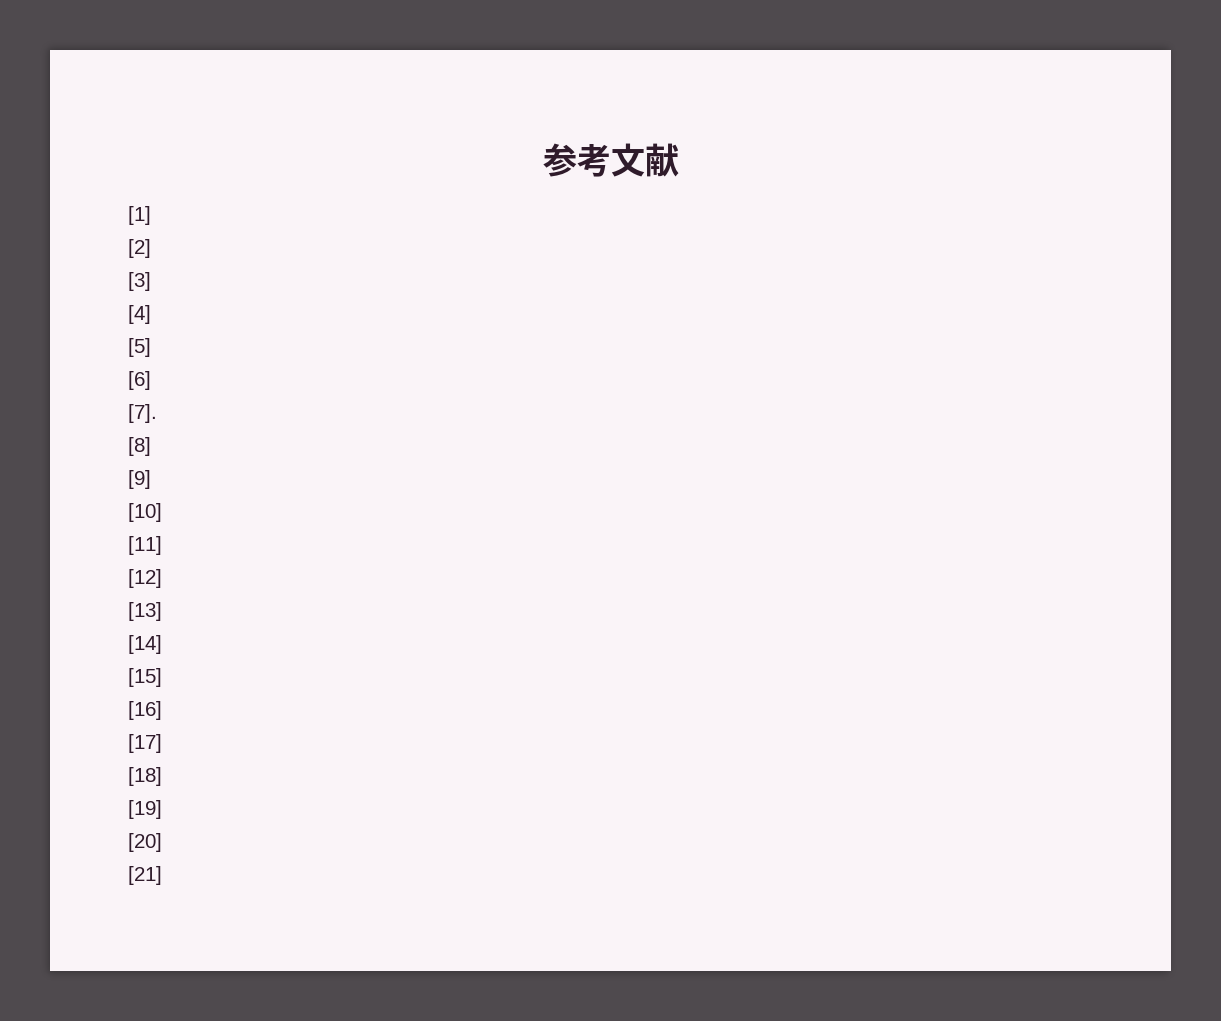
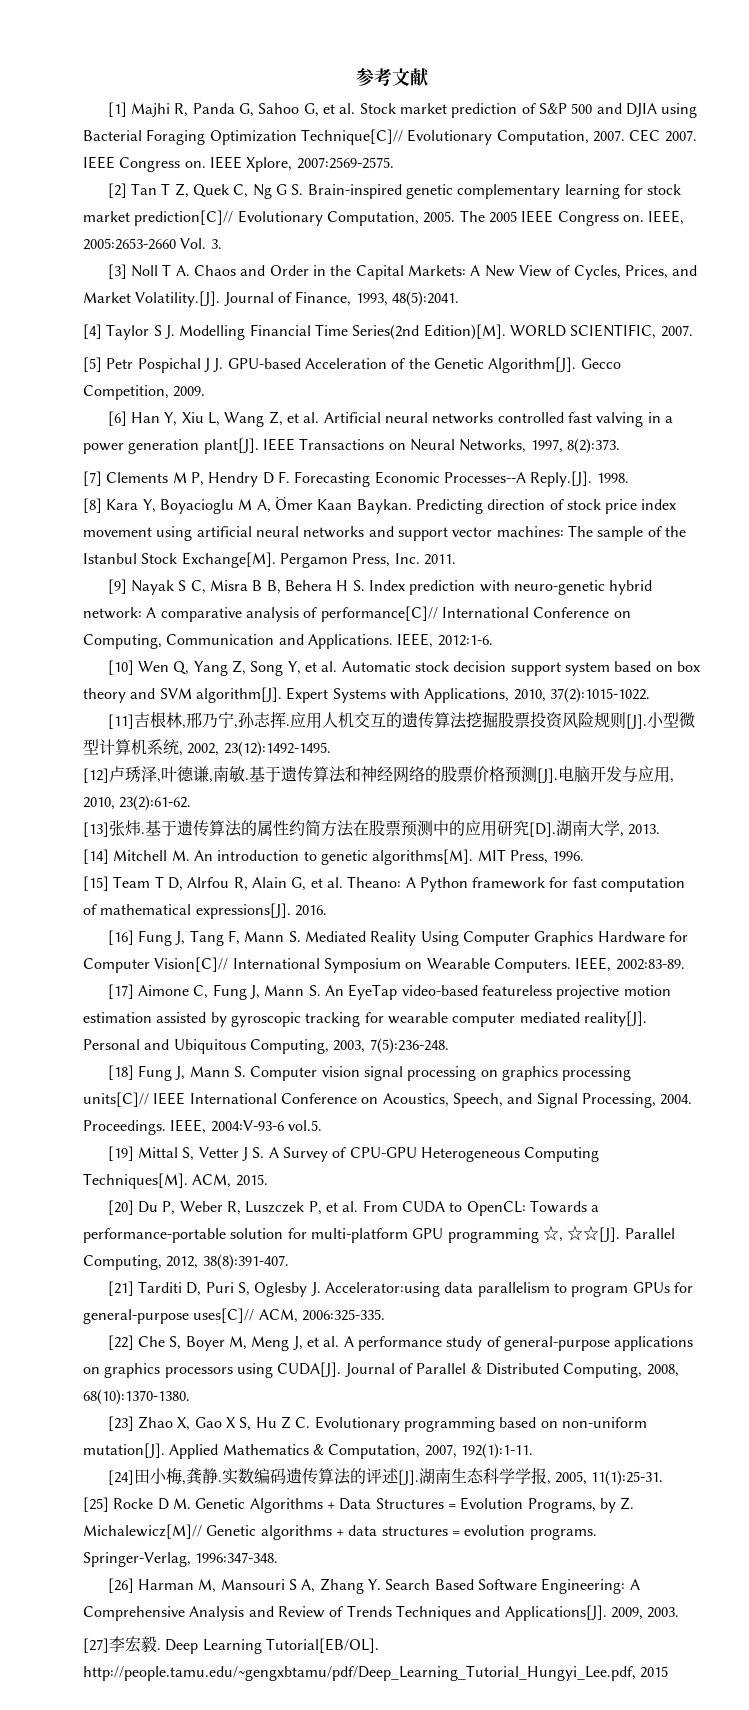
- [1]
- [2]
- [3]
- [4]
- [5]
- [6]
- [7].
- [8]
- [9]
- [10]
- [11]
- [12]
- [13]
- [14]
- [15]
- [16]
- [17]
- [18]
- [19]
- [20]
- [21]
+ [1] Majhi R, Panda G, Sahoo G, et al. Stock market prediction of S&P 500 and DJIA using Bacterial Foraging Optimization Technique[C]// Evolutionary Computation, 2007. CEC 2007. IEEE Congress on. IEEE Xplore, 2007:2569-2575.
+ [2] Tan T Z, Quek C, Ng G S. Brain-inspired genetic complementary learning for stock market prediction[C]// Evolutionary Computation, 2005. The 2005 IEEE Congress on. IEEE, 2005:2653-2660 Vol. 3.
+ [3] Noll T A. Chaos and Order in the Capital Markets: A New View of Cycles, Prices, and Market Volatility.[J]. Journal of Finance, 1993, 48(5):2041.
+ [4] Taylor S J. Modelling Financial Time Series(2nd Edition)[M]. WORLD SCIENTIFIC, 2007.
+ [5] Petr Pospichal J J. GPU-based Acceleration of the Genetic Algorithm[J]. Gecco Competition, 2009.
+ [6] Han Y, Xiu L, Wang Z, et al. Artificial neural networks controlled fast valving in a power generation plant[J]. IEEE Transactions on Neural Networks, 1997, 8(2):373.
+ [7] Clements M P, Hendry D F. Forecasting Economic Processes--A Reply.[J]. 1998.
+ [8] Kara Y, Boyacioglu M A, Ömer Kaan Baykan. Predicting direction of stock price index movement using artificial neural networks and support vector machines: The sample of the Istanbul Stock Exchange[M]. Pergamon Press, Inc. 2011.
+ [9] Nayak S C, Misra B B, Behera H S. Index prediction with neuro-genetic hybrid network: A comparative analysis of performance[C]// International Conference on Computing, Communication and Applications. IEEE, 2012:1-6.
+ [10] Wen Q, Yang Z, Song Y, et al. Automatic stock decision support system based on box theory and SVM algorithm[J]. Expert Systems with Applications, 2010, 37(2):1015-1022.
+ [11]吉根林,邢乃宁,孙志挥.应用人机交互的遗传算法挖掘股票投资风险规则[J].小型微型计算机系统, 2002, 23(12):1492-1495.
+ [12]卢琇泽,叶德谦,南敏.基于遗传算法和神经网络的股票价格预测[J].电脑开发与应用, 2010, 23(2):61-62.
+ [13]张炜.基于遗传算法的属性约简方法在股票预测中的应用研究[D].湖南大学, 2013.
+ [14] Mitchell M. An introduction to genetic algorithms[M]. MIT Press, 1996.
+ [15] Team T D, Alrfou R, Alain G, et al. Theano: A Python framework for fast computation of mathematical expressions[J]. 2016.
+ [16] Fung J, Tang F, Mann S. Mediated Reality Using Computer Graphics Hardware for Computer Vision[C]// International Symposium on Wearable Computers. IEEE, 2002:83-89.
+ [17] Aimone C, Fung J, Mann S. An EyeTap video-based featureless projective motion estimation assisted by gyroscopic tracking for wearable computer mediated reality[J]. Personal and Ubiquitous Computing, 2003, 7(5):236-248.
+ [18] Fung J, Mann S. Computer vision signal processing on graphics processing units[C]// IEEE International Conference on Acoustics, Speech, and Signal Processing, 2004. Proceedings. IEEE, 2004:V-93-6 vol.5.
+ [19] Mittal S, Vetter J S. A Survey of CPU-GPU Heterogeneous Computing Techniques[M]. ACM, 2015.
+ [20] Du P, Weber R, Luszczek P, et al. From CUDA to OpenCL: Towards a performance-portable solution for multi-platform GPU programming ☆, ☆☆[J]. Parallel Computing, 2012, 38(8):391-407.
+ [21] Tarditi D, Puri S, Oglesby J. Accelerator:using data parallelism to program GPUs for general-purpose uses[C]// ACM, 2006:325-335.
+ [22] Che S, Boyer M, Meng J, et al. A performance study of general-purpose applications on graphics processors using CUDA[J]. Journal of Parallel & Distributed Computing, 2008, 68(10):1370-1380.
+ [23] Zhao X, Gao X S, Hu Z C. Evolutionary programming based on non-uniform mutation[J]. Applied Mathematics & Computation, 2007, 192(1):1-11.
+ [24]田小梅,龚静.实数编码遗传算法的评述[J].湖南生态科学学报, 2005, 11(1):25-31.
+ [25] Rocke D M. Genetic Algorithms + Data Structures = Evolution Programs, by Z. Michalewicz[M]// Genetic algorithms + data structures = evolution programs. Springer-Verlag, 1996:347-348.
+ [26] Harman M, Mansouri S A, Zhang Y. Search Based Software Engineering: A Comprehensive Analysis and Review of Trends Techniques and Applications[J]. 2009, 2003.
+ [27]李宏毅. Deep Learning Tutorial[EB/OL]. http://people.tamu.edu/~gengxbtamu/pdf/Deep_Learning_Tutorial_Hungyi_Lee.pdf, 2015

